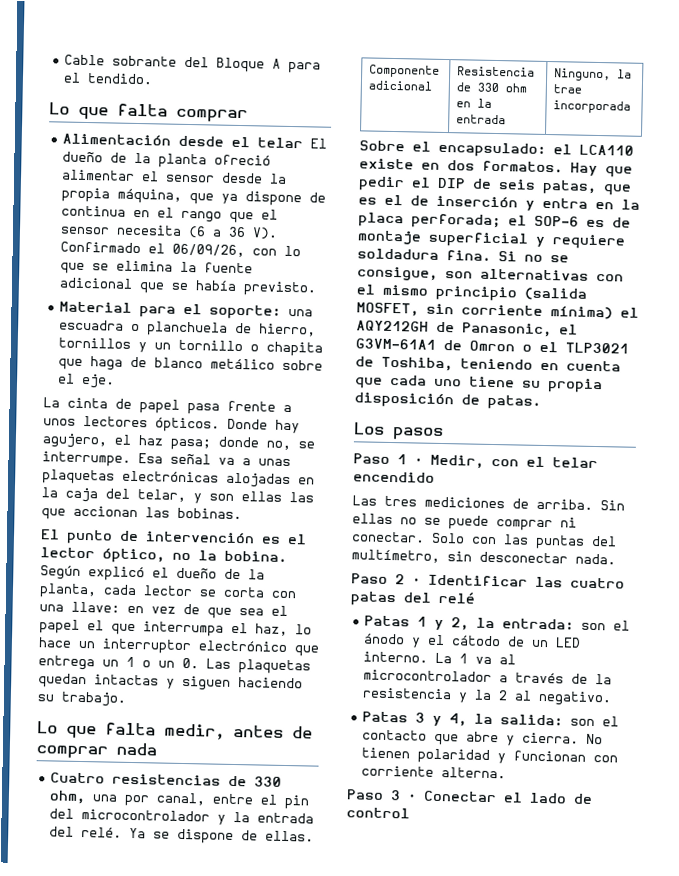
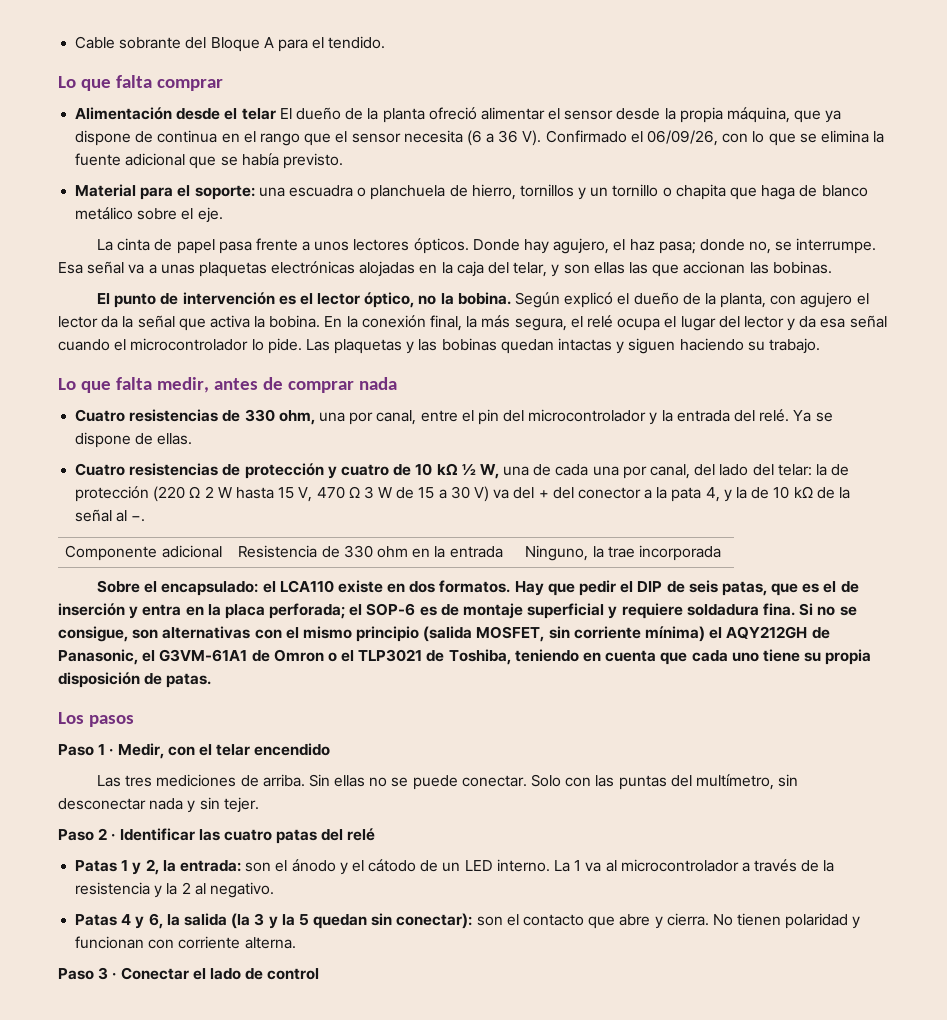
- Según explicó el dueño de la planta, cada lector se corta con una llave: en vez de que sea el papel el que interrumpa el haz, lo hace un interruptor electrónico que entrega un 1 o un 0. Las plaquetas quedan intactas y siguen haciendo su trabajo.
+ Según explicó el dueño de la planta, con agujero el lector da la señal que activa la bobina. En la conexión final, la más segura, el relé ocupa el lugar del lector y da esa señal cuando el microcontrolador lo pide. Las plaquetas y las bobinas quedan intactas y siguen haciendo su trabajo.
+ Cuatro resistencias de protección y cuatro de 10 kΩ ½ W, una de cada una por canal, del lado del telar: la de protección (220 Ω 2 W hasta 15 V, 470 Ω 3 W de 15 a 30 V) va del + del conector a la pata 4, y la de 10 kΩ de la señal al −.
- Sin ellas no se puede comprar ni conectar.
+ Sin ellas no se puede conectar.
- Solo con las puntas del multímetro, sin desconectar nada.
+ Solo con las puntas del multímetro, sin desconectar nada y sin tejer.
- Patas 3 y 4, la salida: son el contacto que abre y cierra.
+ Patas 4 y 6, la salida (la 3 y la 5 quedan sin conectar): son el contacto que abre y cierra.

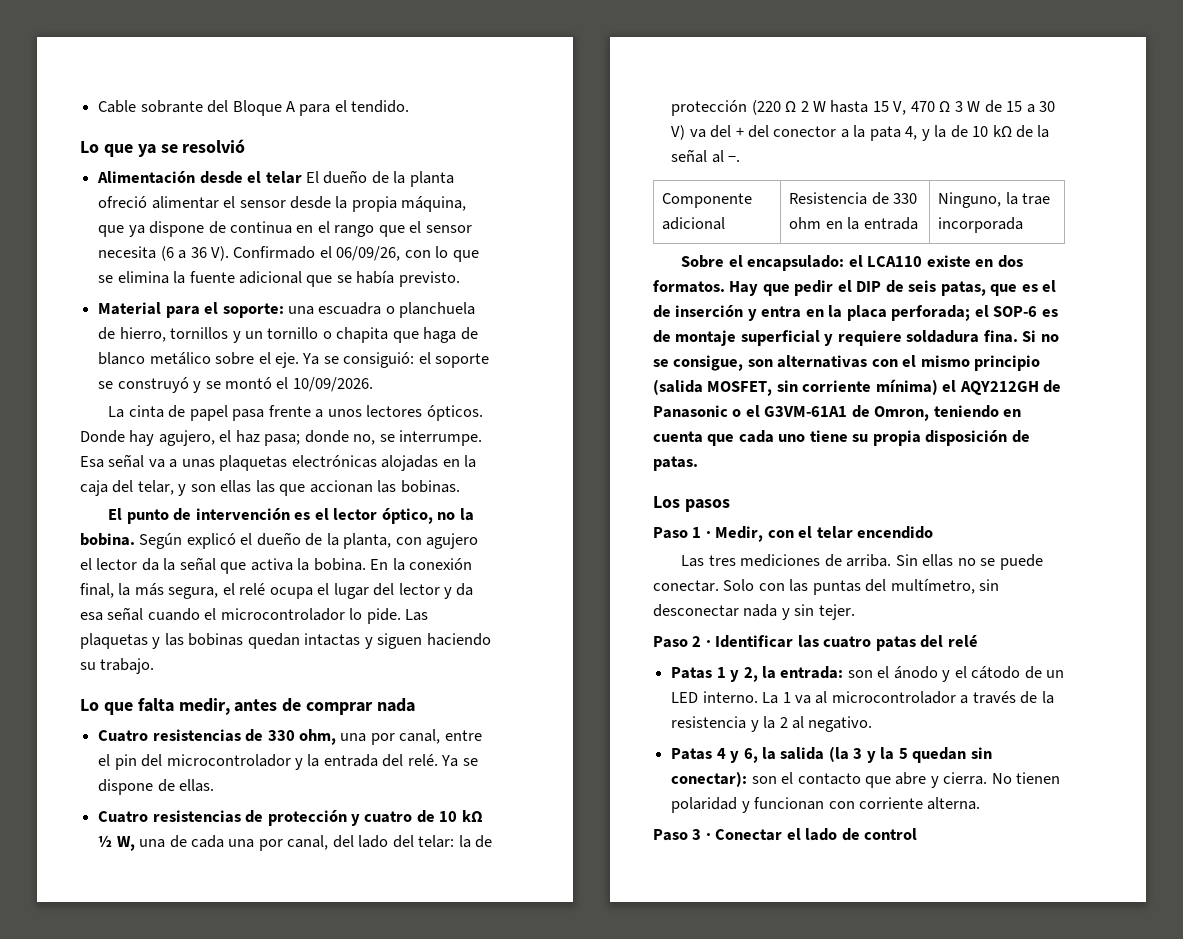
- Lo que falta comprar
+ Lo que ya se resolvió
+ Ya se consiguió: el soporte se construyó y se montó el 10/09/2026.
- Si no se consigue, son alternativas con el mismo principio (salida MOSFET, sin corriente mínima) el AQY212GH de Panasonic, el G3VM-61A1 de Omron o el TLP3021 de Toshiba, teniendo en cuenta que cada uno tiene su propia disposición de patas.
+ Si no se consigue, son alternativas con el mismo principio (salida MOSFET, sin corriente mínima) el AQY212GH de Panasonic o el G3VM-61A1 de Omron, teniendo en cuenta que cada uno tiene su propia disposición de patas.

